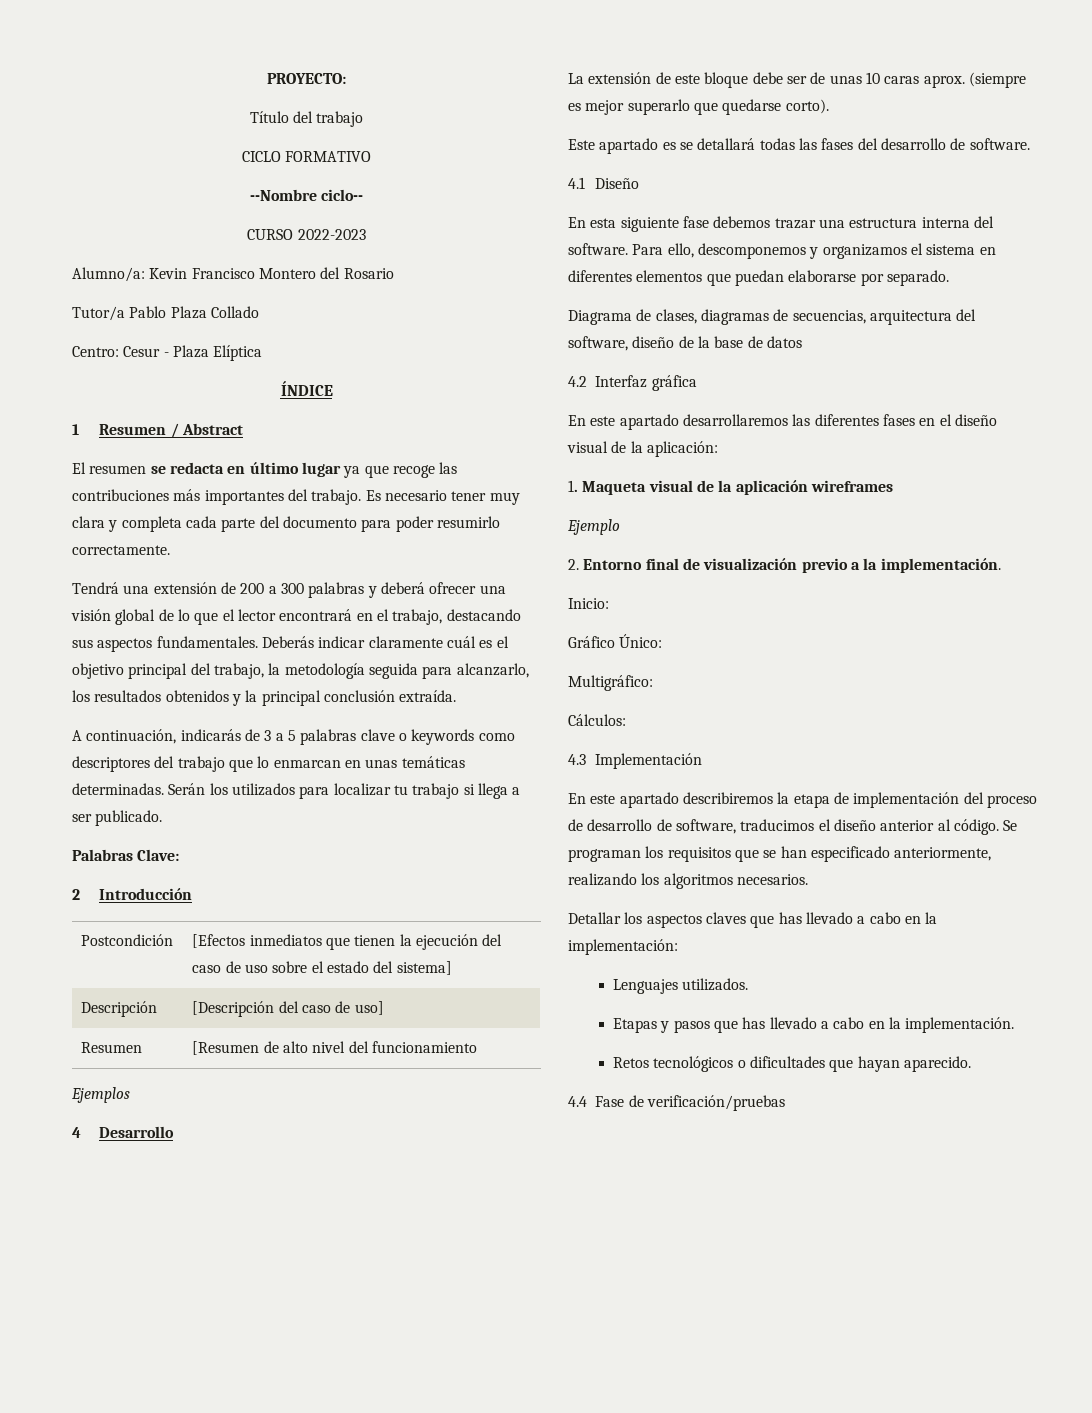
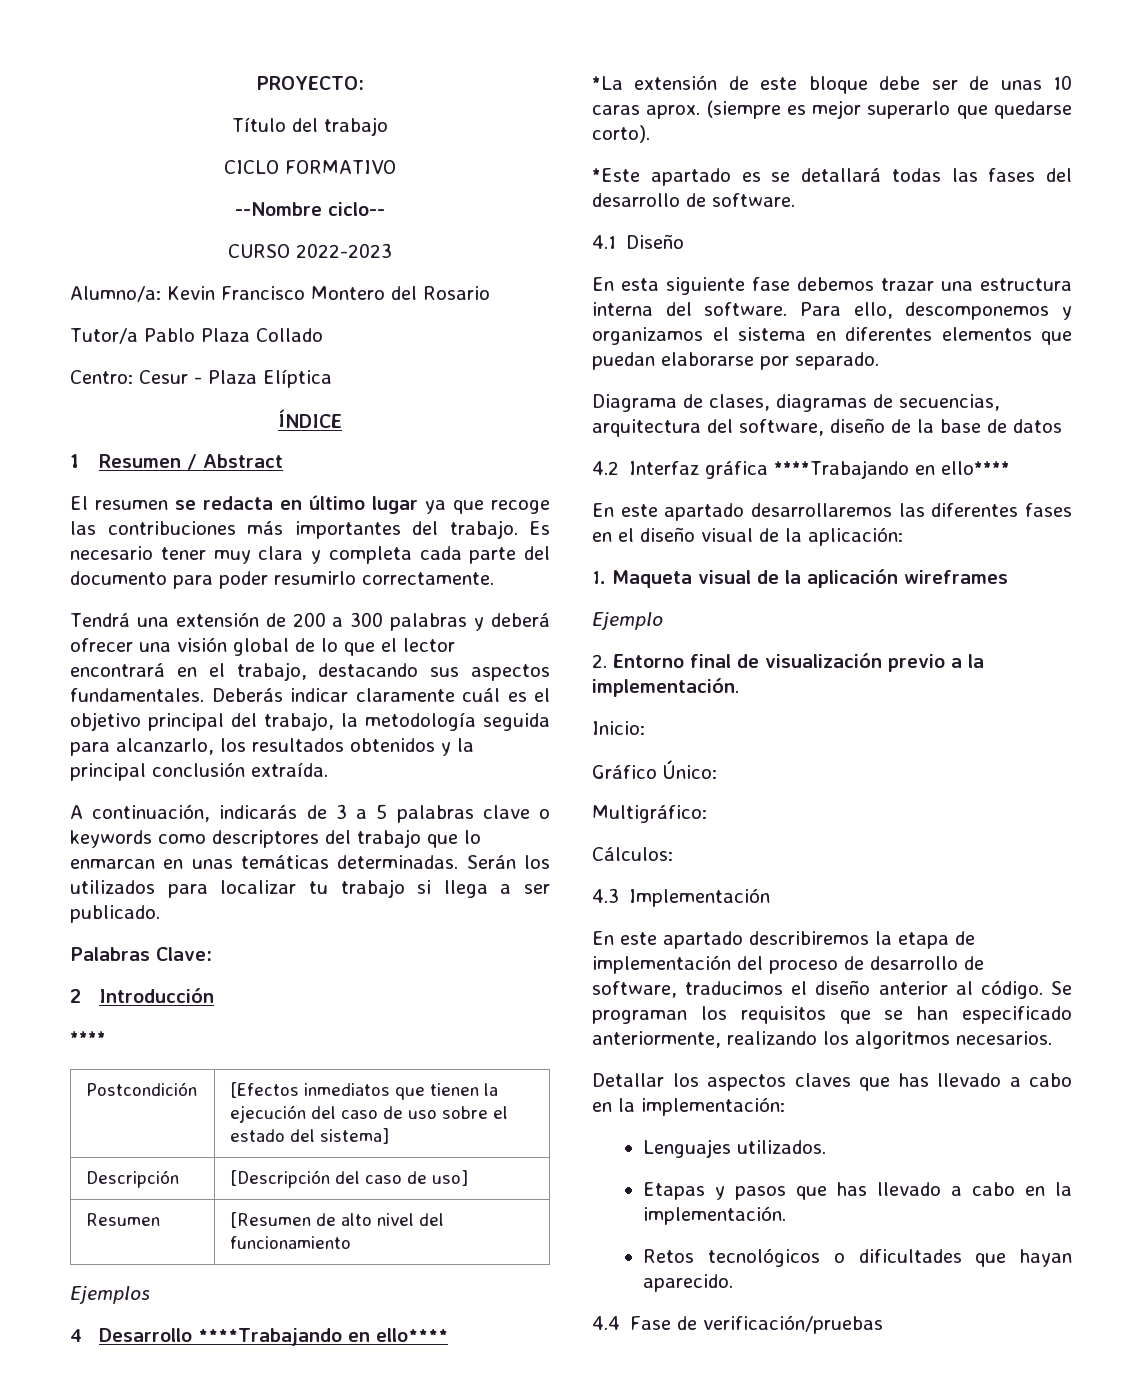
+ ****
- 4 Desarrollo
- La extensión de este bloque debe ser de unas 10 caras aprox.
+ 4 Desarrollo ****Trabajando en ello****
+ *La extensión de este bloque debe ser de unas 10 caras aprox.
- Este apartado es se detallará todas las fases del desarrollo de software.
+ *Este apartado es se detallará todas las fases del desarrollo de software.
- 4.2 Interfaz gráfica
+ 4.2 Interfaz gráfica ****Trabajando en ello****

